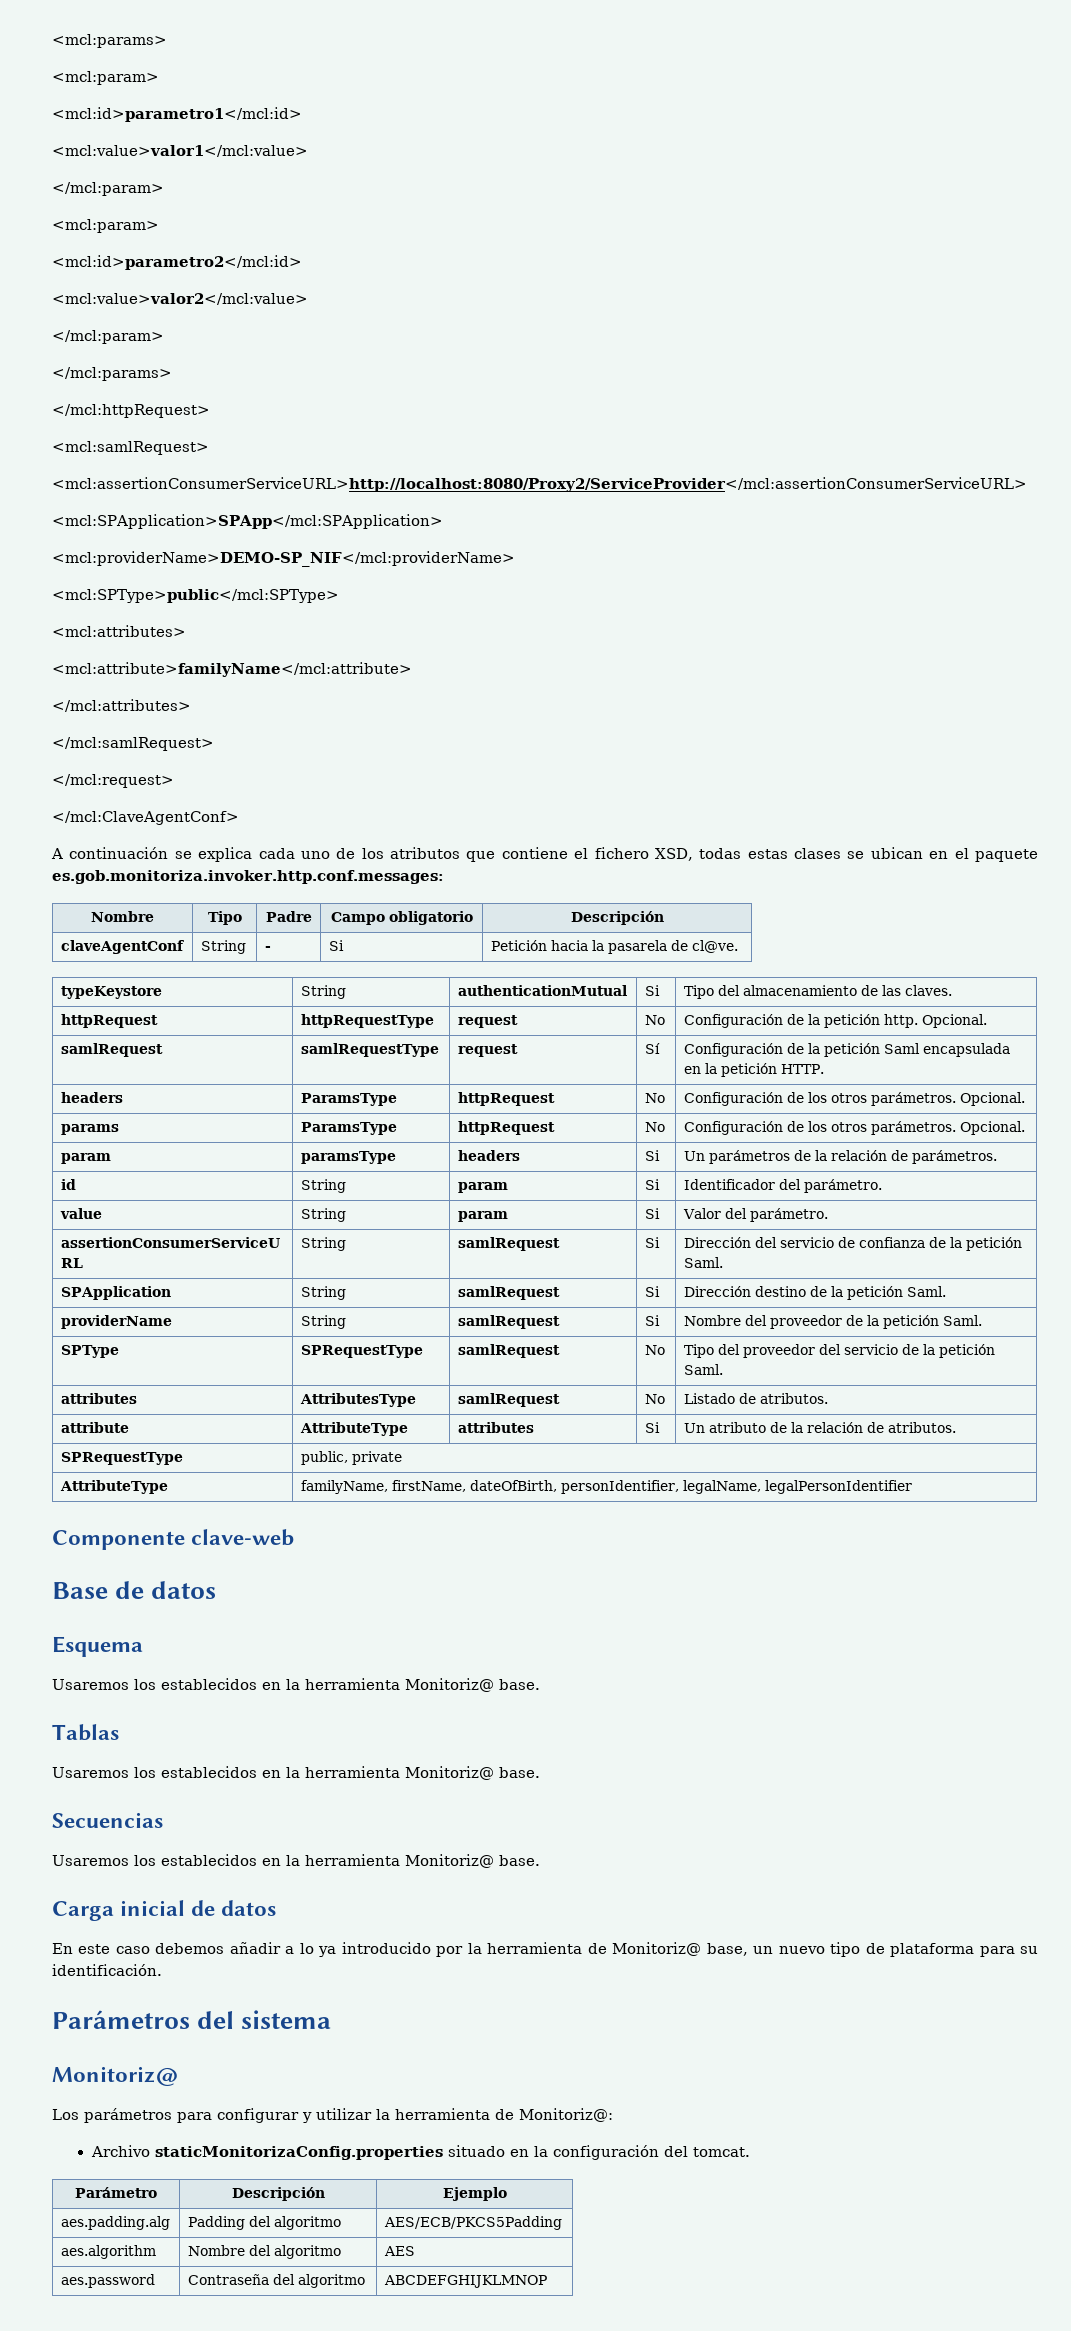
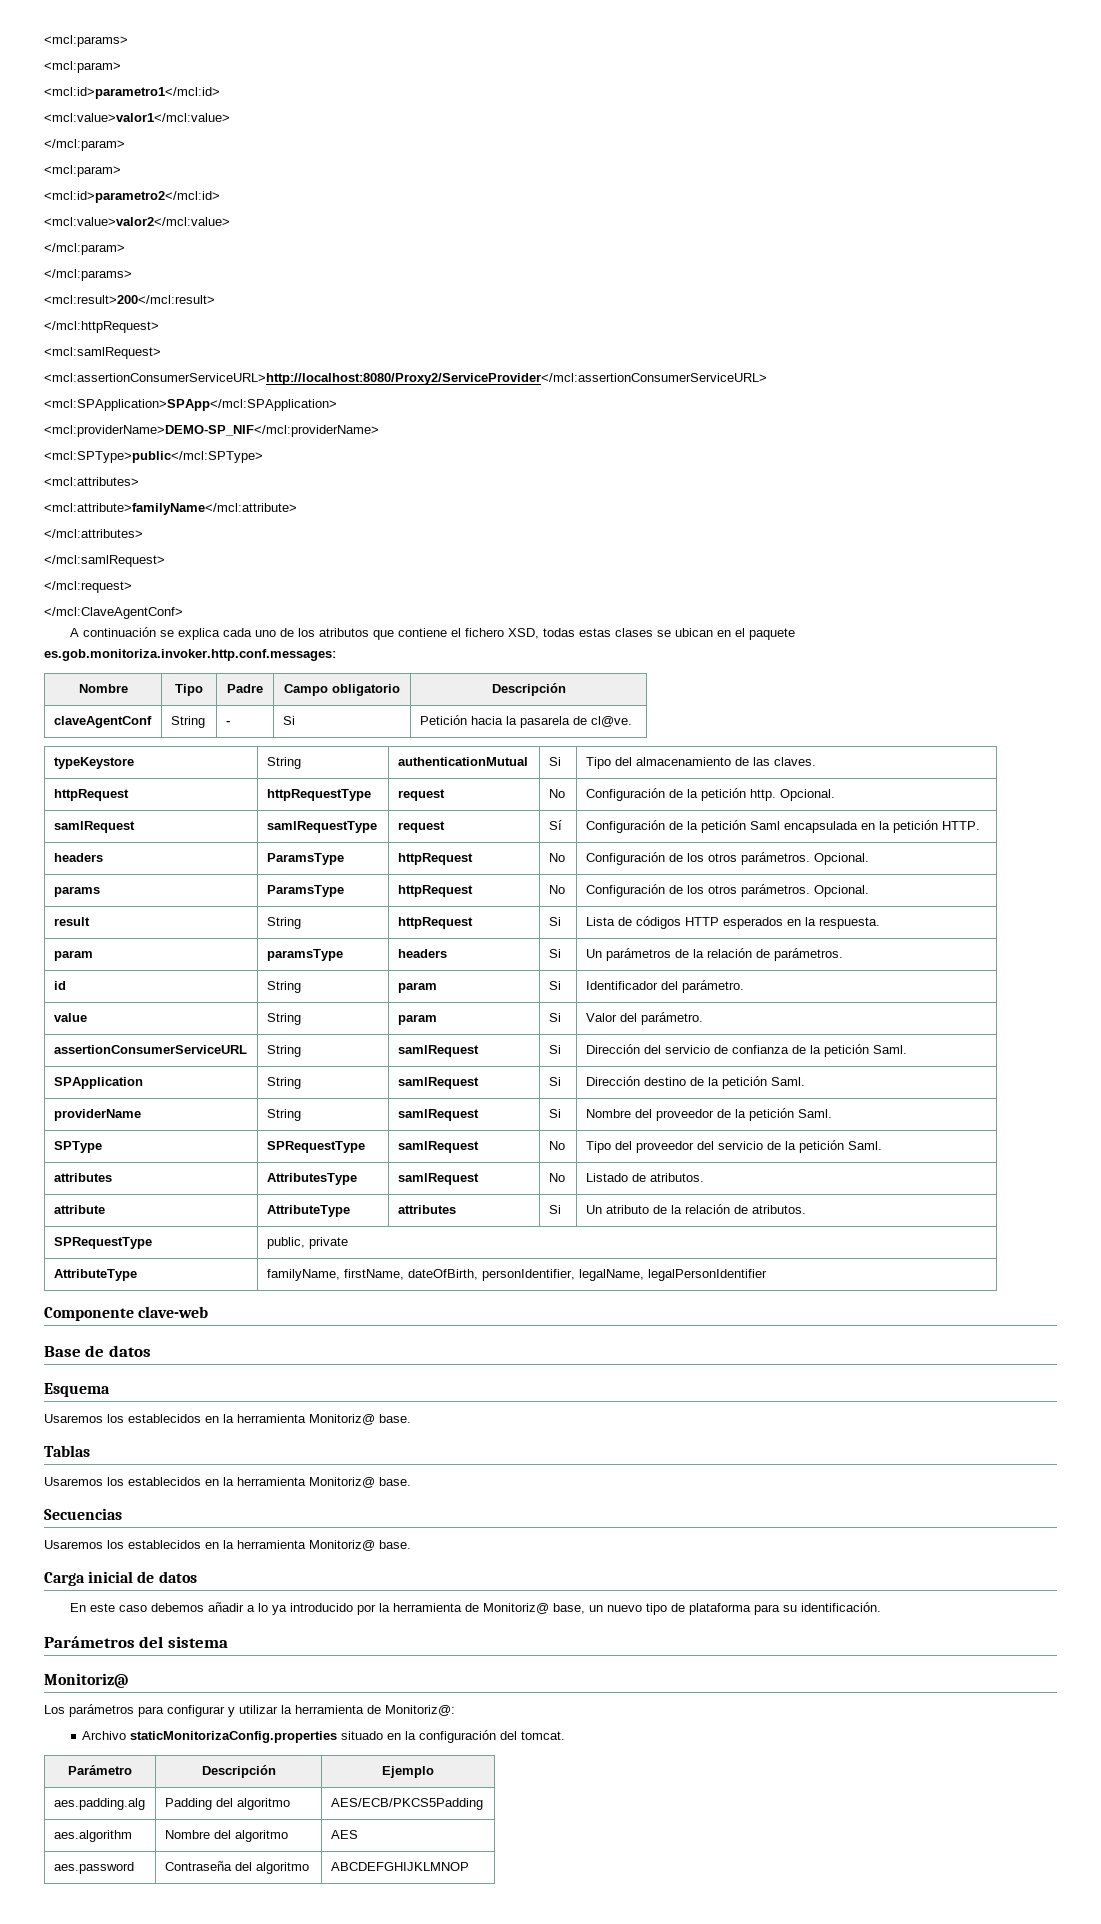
+ <mcl:result>200</mcl:result>
+ result | String | httpRequest | Si | Lista de códigos HTTP esperados en la respuesta.

